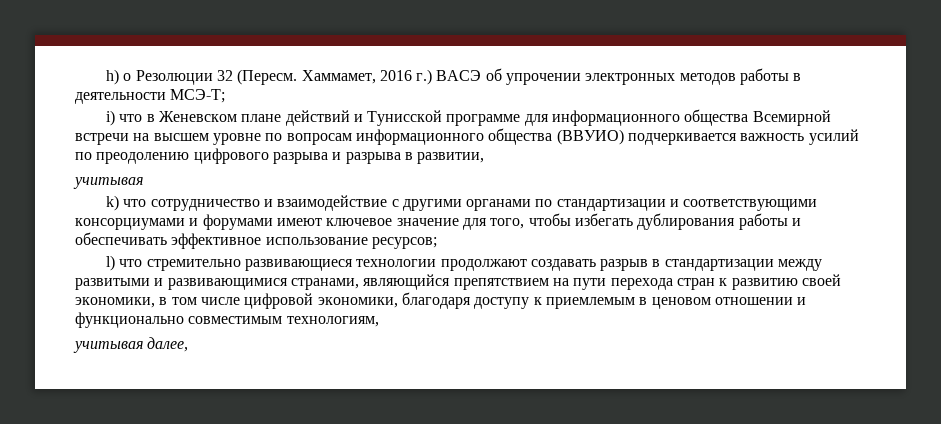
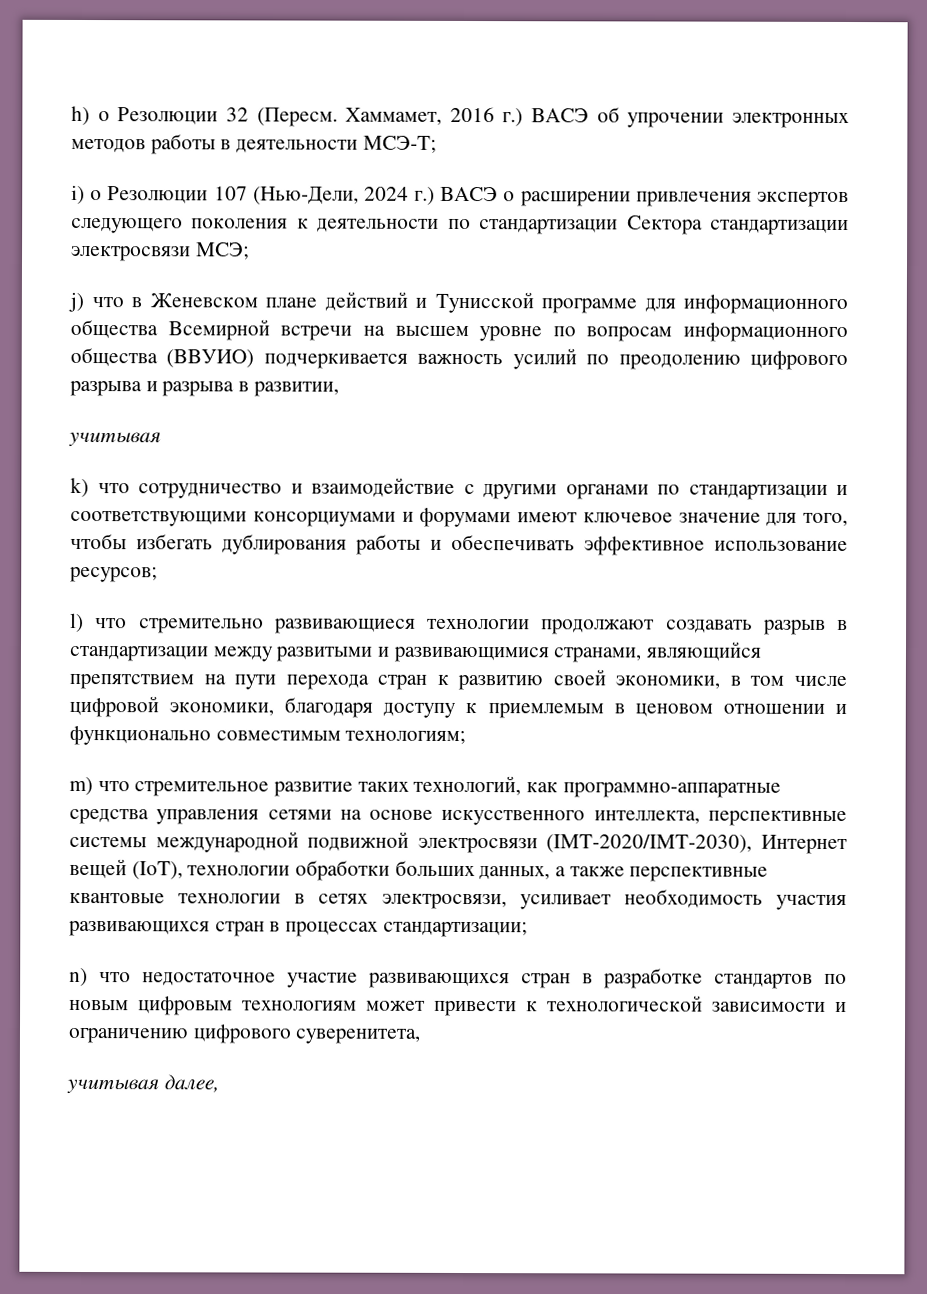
- i) что в Женевском плане действий и Тунисской программе для информационного общества Всемирной встречи на высшем уровне по вопросам информационного общества (ВВУИО) подчеркивается важность усилий по преодолению цифрового разрыва и разрыва в развитии,
+ i) о Резолюции 107 (Нью-Дели, 2024 г.) ВАСЭ о расширении привлечения экспертов следующего поколения к деятельности по стандартизации Сектора стандартизации электросвязи МСЭ;
+ j) что в Женевском плане действий и Тунисской программе для информационного общества Всемирной встречи на высшем уровне по вопросам информационного общества (ВВУИО) подчеркивается важность усилий по преодолению цифрового разрыва и разрыва в развитии,
- l) что стремительно развивающиеся технологии продолжают создавать разрыв в стандартизации между развитыми и развивающимися странами, являющийся препятствием на пути перехода стран к развитию своей экономики, в том числе цифровой экономики, благодаря доступу к приемлемым в ценовом отношении и функционально совместимым технологиям,
+ l) что стремительно развивающиеся технологии продолжают создавать разрыв в стандартизации между развитыми и развивающимися странами, являющийся препятствием на пути перехода стран к развитию своей экономики, в том числе цифровой экономики, благодаря доступу к приемлемым в ценовом отношении и функционально совместимым технологиям;
+ m) что стремительное развитие таких технологий, как программно-аппаратные средства управления сетями на основе искусственного интеллекта, перспективные системы международной подвижной электросвязи (IMT-2020/IMT-2030), Интернет вещей (IoT), технологии обработки больших данных, а также перспективные квантовые технологии в сетях электросвязи, усиливает необходимость участия развивающихся стран в процессах стандартизации;
+ n) что недостаточное участие развивающихся стран в разработке стандартов по новым цифровым технологиям может привести к технологической зависимости и ограничению цифрового суверенитета,

